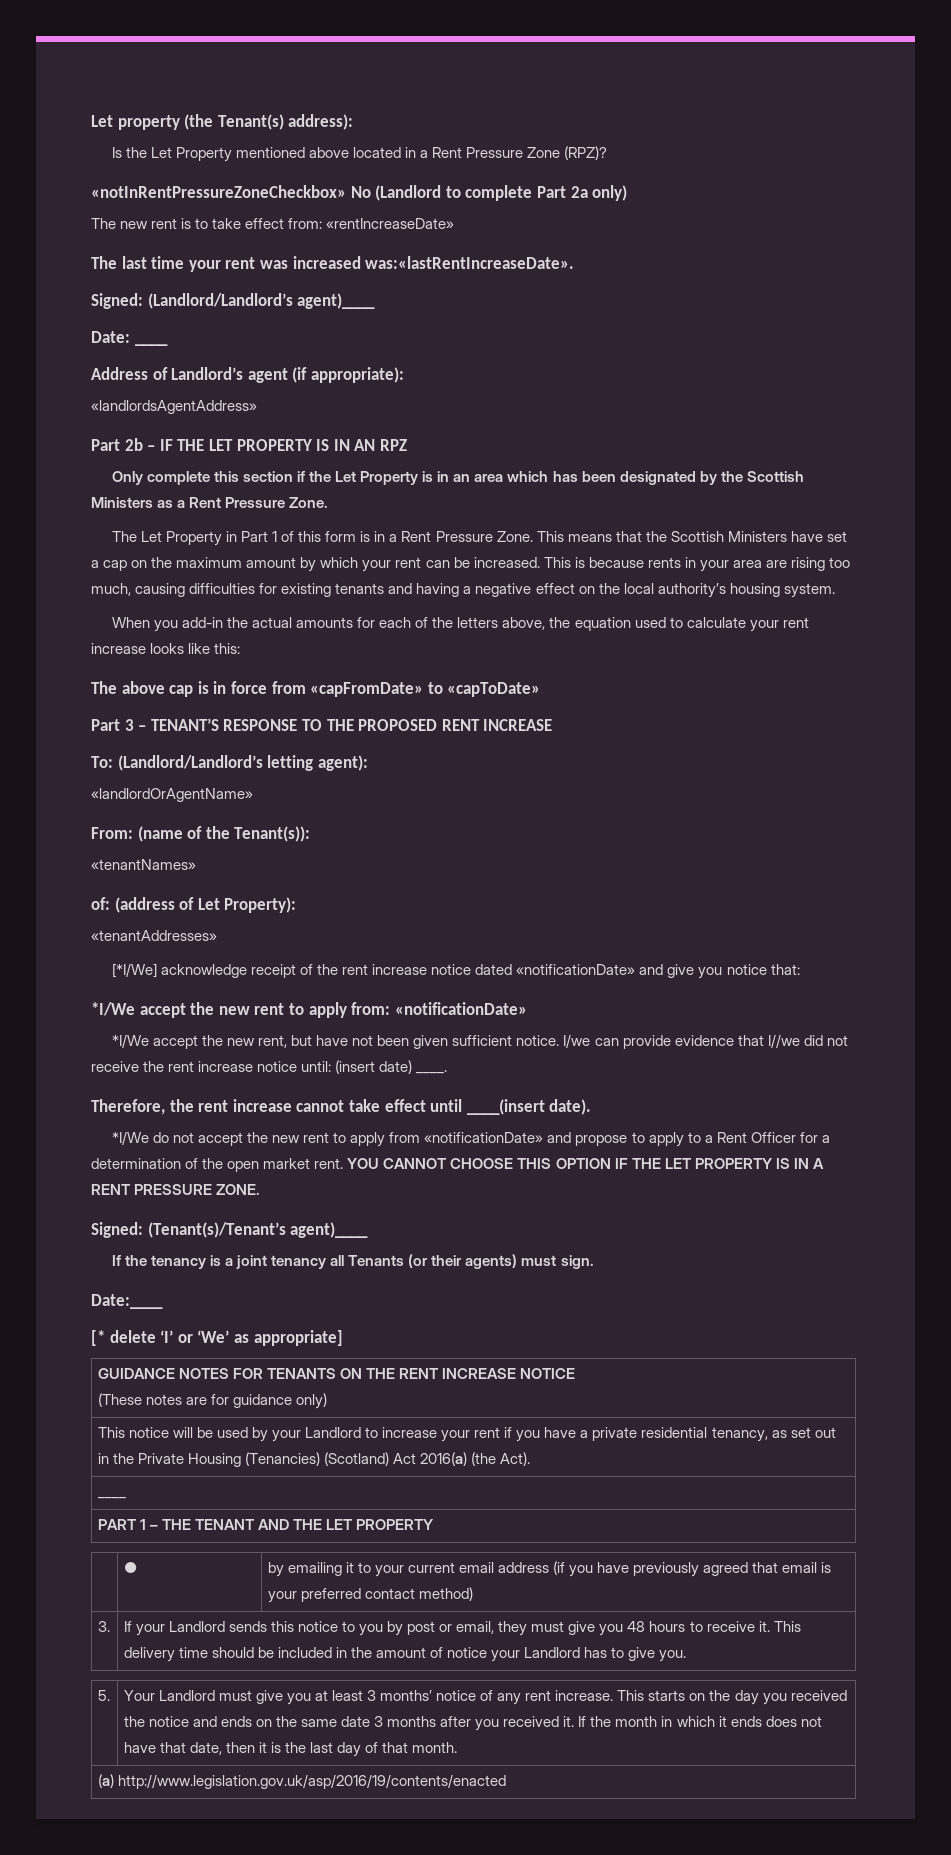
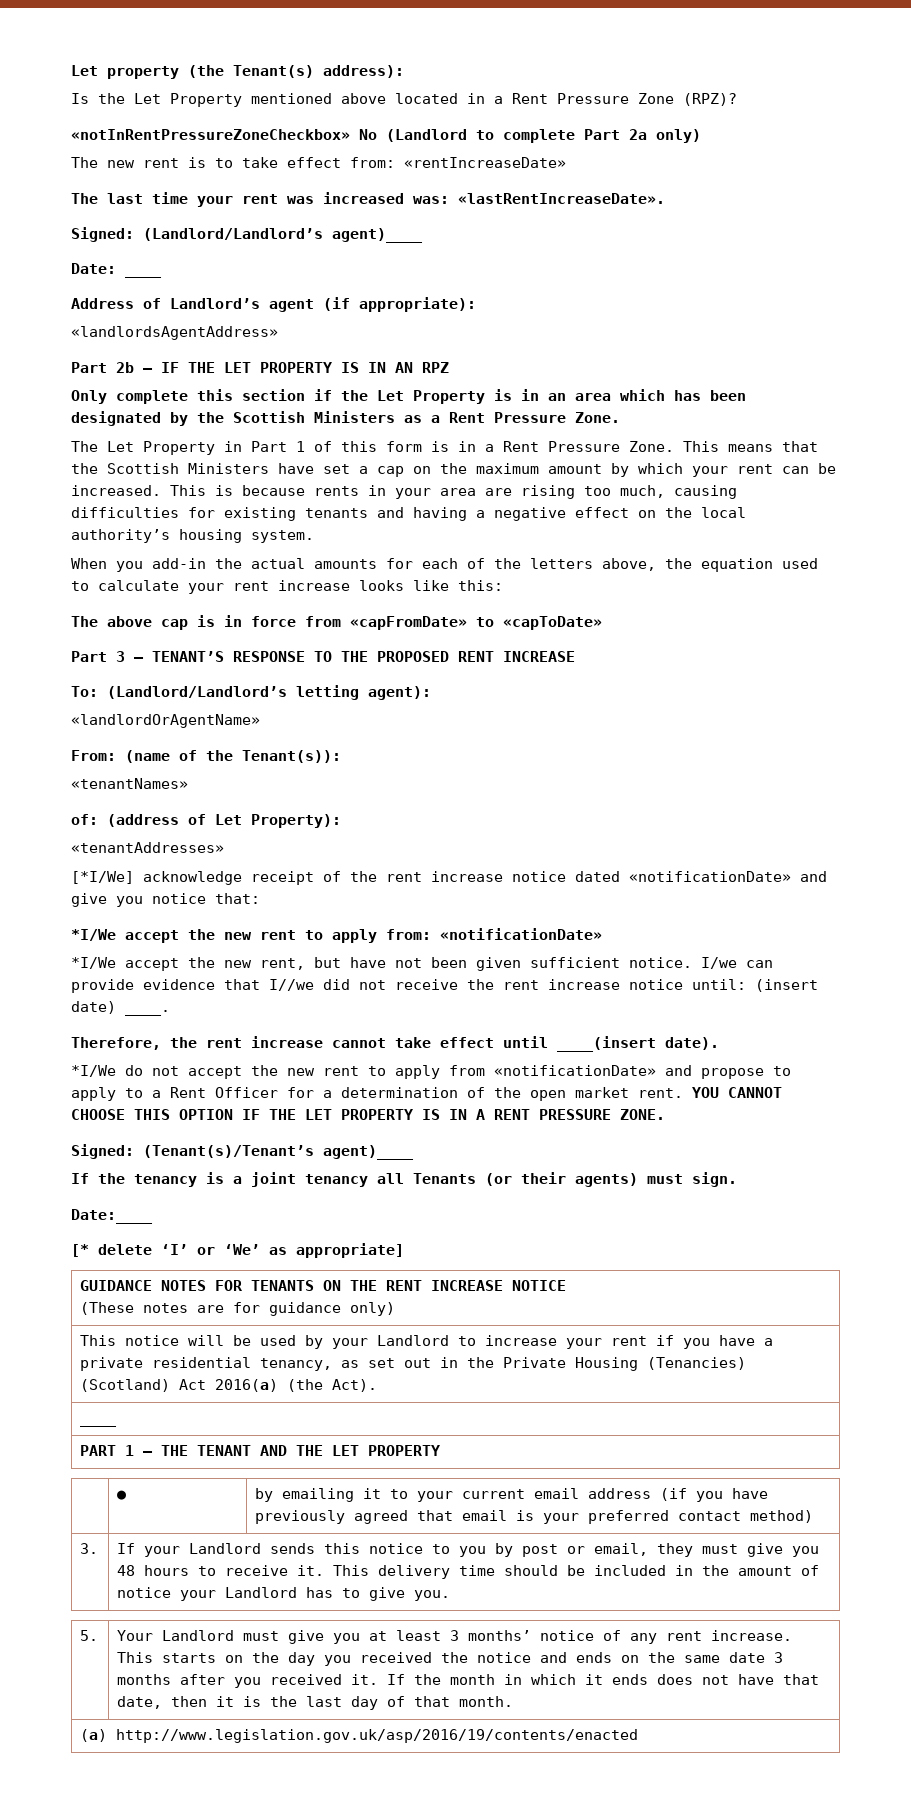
- The last time your rent was increased was:«lastRentIncreaseDate».
+ The last time your rent was increased was: «lastRentIncreaseDate».

